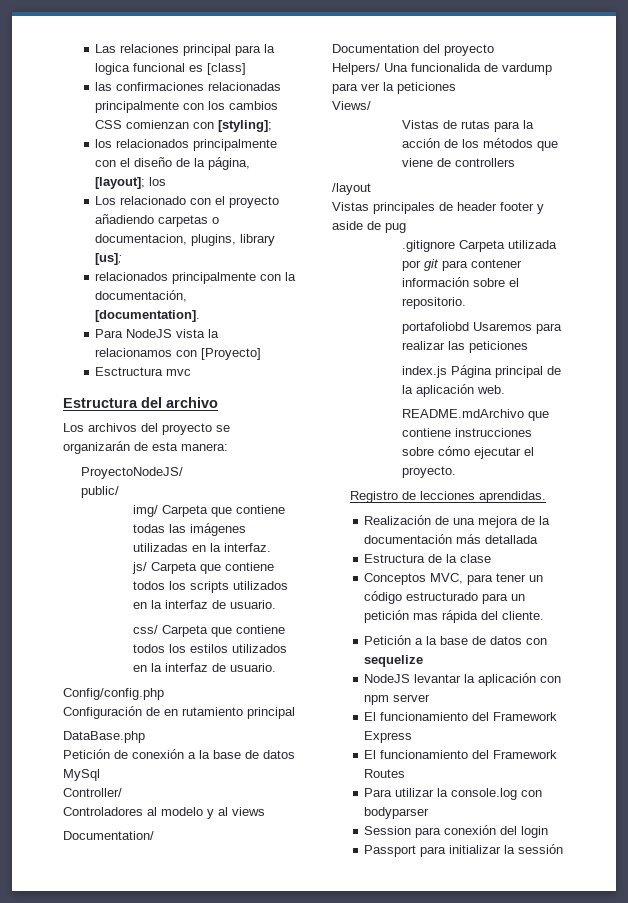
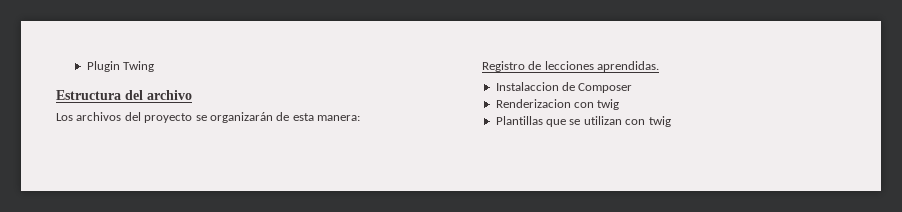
- Las relaciones principal para la logica funcional es [class]
- las confirmaciones relacionadas principalmente con los cambios CSS comienzan con [styling];
- los relacionados principalmente con el diseño de la página, [layout]; los
- Los relacionado con el proyecto añadiendo carpetas o documentacion, plugins, library [us];
- relacionados principalmente con la documentación, [documentation].
- Para NodeJS vista la relacionamos con [Proyecto]
- Esctructura mvc
+ Plugin Twing
- ProyectoNodeJS/
- public/
- img/ Carpeta que contiene todas las imágenes utilizadas en la interfaz.
- js/ Carpeta que contiene todos los scripts utilizados en la interfaz de usuario.
- css/ Carpeta que contiene todos los estilos utilizados en la interfaz de usuario.
- Config/config.php
- Configuración de en rutamiento principal
- DataBase.php
- Petición de conexión a la base de datos MySql
- Controller/
- Controladores al modelo y al views
- Documentation/
- Documentation del proyecto
- Helpers/ Una funcionalida de vardump para ver la peticiones
- Views/
- Vistas de rutas para la acción de los métodos que viene de controllers
- /layout
- Vistas principales de header footer y aside de pug
- .gitignore Carpeta utilizada por git para contener información sobre el repositorio.
- portafoliobd Usaremos para realizar las peticiones
- index.js Página principal de la aplicación web.
- README.mdArchivo que contiene instrucciones sobre cómo ejecutar el proyecto.
  Registro de lecciones aprendidas.
- Realización de una mejora de la documentación más detallada
- Estructura de la clase
- Conceptos MVC, para tener un código estructurado para un petición mas rápida del cliente.
- Petición a la base de datos con sequelize
- NodeJS levantar la aplicación con npm server
- El funcionamiento del Framework Express
- El funcionamiento del Framework Routes
- Para utilizar la console.log con bodyparser
- Session para conexión del login
- Passport para initializar la sessión
+ Instalaccion de Composer
+ Renderizacion con twig
+ Plantillas que se utilizan con twig

